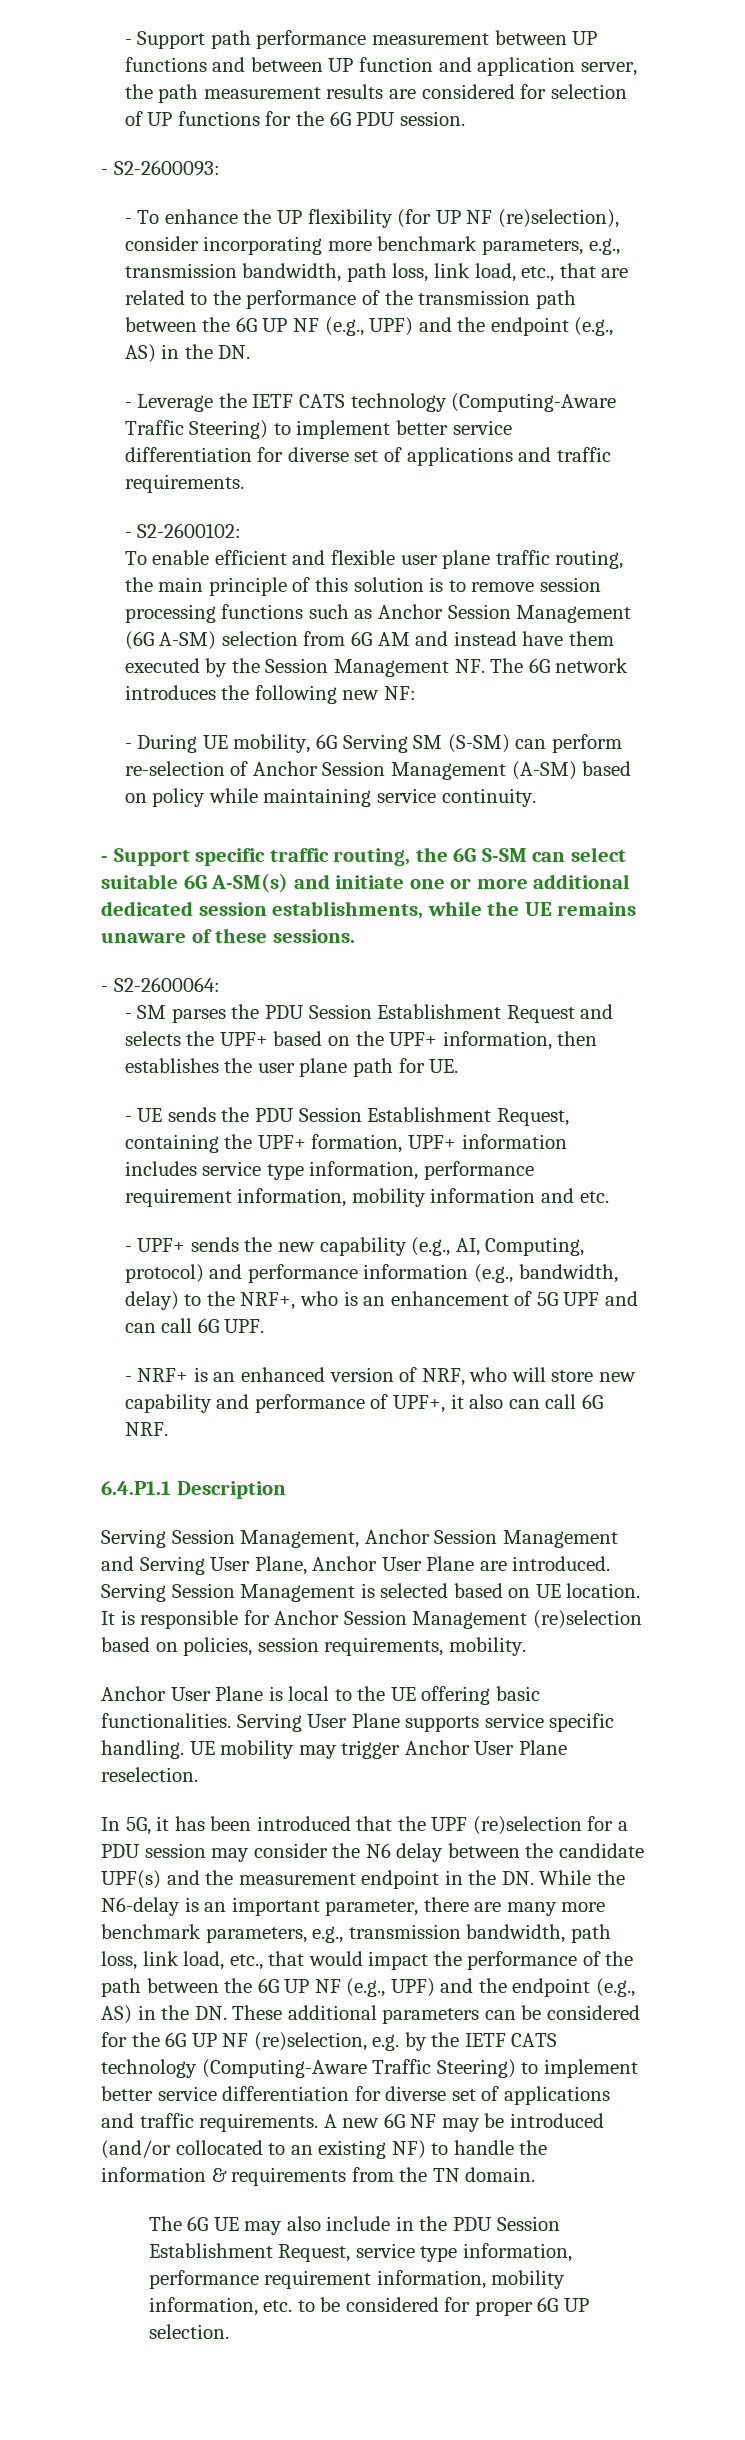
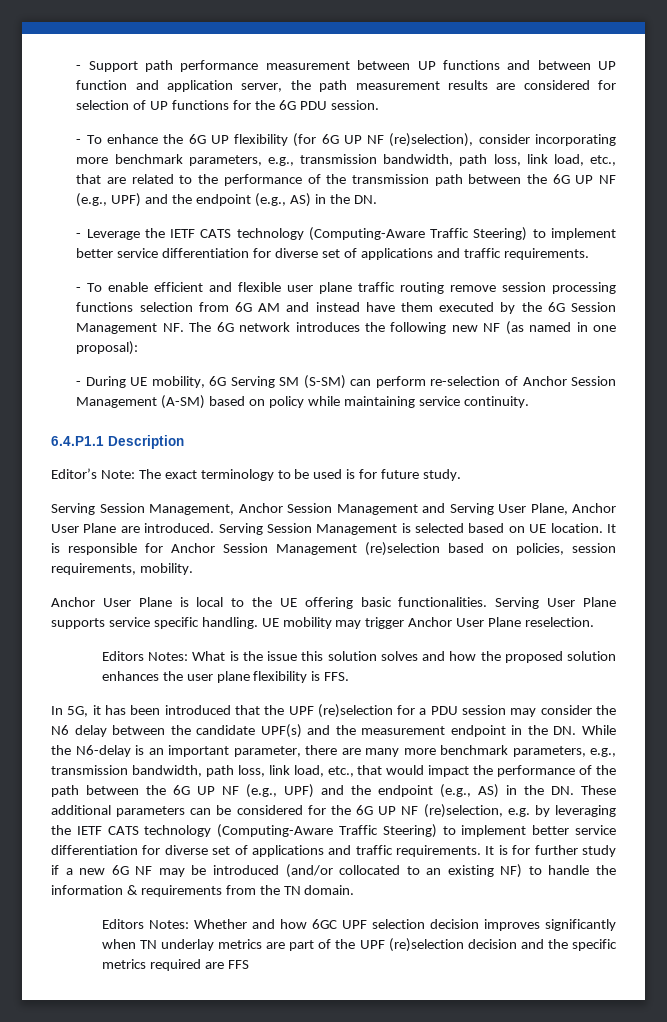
- - S2-2600093:
- - To enhance the UP flexibility (for UP NF (re)selection), consider incorporating more benchmark parameters, e.g., transmission bandwidth, path loss, link load, etc., that are related to the performance of the transmission path between the 6G UP NF (e.g., UPF) and the endpoint (e.g., AS) in the DN.
+ - To enhance the 6G UP flexibility (for 6G UP NF (re)selection), consider incorporating more benchmark parameters, e.g., transmission bandwidth, path loss, link load, etc., that are related to the performance of the transmission path between the 6G UP NF (e.g., UPF) and the endpoint (e.g., AS) in the DN.
- - S2-2600102:
- To enable efficient and flexible user plane traffic routing, the main principle of this solution is to remove session processing functions such as Anchor Session Management (6G A-SM) selection from 6G AM and instead have them executed by the Session Management NF. The 6G network introduces the following new NF:
+ - To enable efficient and flexible user plane traffic routing remove session processing functions selection from 6G AM and instead have them executed by the 6G Session Management NF. The 6G network introduces the following new NF (as named in one proposal):
- - Support specific traffic routing, the 6G S-SM can select suitable 6G A-SM(s) and initiate one or more additional dedicated session establishments, while the UE remains unaware of these sessions.
- - S2-2600064:
- - SM parses the PDU Session Establishment Request and selects the UPF+ based on the UPF+ information, then establishes the user plane path for UE.
- - UE sends the PDU Session Establishment Request, containing the UPF+ formation, UPF+ information includes service type information, performance requirement information, mobility information and etc.
- - UPF+ sends the new capability (e.g., AI, Computing, protocol) and performance information (e.g., bandwidth, delay) to the NRF+, who is an enhancement of 5G UPF and can call 6G UPF.
- - NRF+ is an enhanced version of NRF, who will store new capability and performance of UPF+, it also can call 6G NRF.
  6.4.P1.1 Description
+ Editor’s Note: The exact terminology to be used is for future study.
+ Editors Notes: What is the issue this solution solves and how the proposed solution enhances the user plane flexibility is FFS.
- In 5G, it has been introduced that the UPF (re)selection for a PDU session may consider the N6 delay between the candidate UPF(s) and the measurement endpoint in the DN. While the N6-delay is an important parameter, there are many more benchmark parameters, e.g., transmission bandwidth, path loss, link load, etc., that would impact the performance of the path between the 6G UP NF (e.g., UPF) and the endpoint (e.g., AS) in the DN. These additional parameters can be considered for the 6G UP NF (re)selection, e.g. by the IETF CATS technology (Computing-Aware Traffic Steering) to implement better service differentiation for diverse set of applications and traffic requirements.
+ In 5G, it has been introduced that the UPF (re)selection for a PDU session may consider the N6 delay between the candidate UPF(s) and the measurement endpoint in the DN. While the N6-delay is an important parameter, there are many more benchmark parameters, e.g., transmission bandwidth, path loss, link load, etc., that would impact the performance of the path between the 6G UP NF (e.g., UPF) and the endpoint (e.g., AS) in the DN. These additional parameters can be considered for the 6G UP NF (re)selection, e.g. by leveraging the IETF CATS technology (Computing-Aware Traffic Steering) to implement better service differentiation for diverse set of applications and traffic requirements.
- A new 6G NF may be introduced (and/or collocated to an existing NF) to handle the information & requirements from the TN domain.
+ It is for further study if a new 6G NF may be introduced (and/or collocated to an existing NF) to handle the information & requirements from the TN domain.
- The 6G UE may also include in the PDU Session Establishment Request, service type information, performance requirement information, mobility information, etc. to be considered for proper 6G UP selection.
+ Editors Notes: Whether and how 6GC UPF selection decision improves significantly when TN underlay metrics are part of the UPF (re)selection decision and the specific metrics required are FFS

